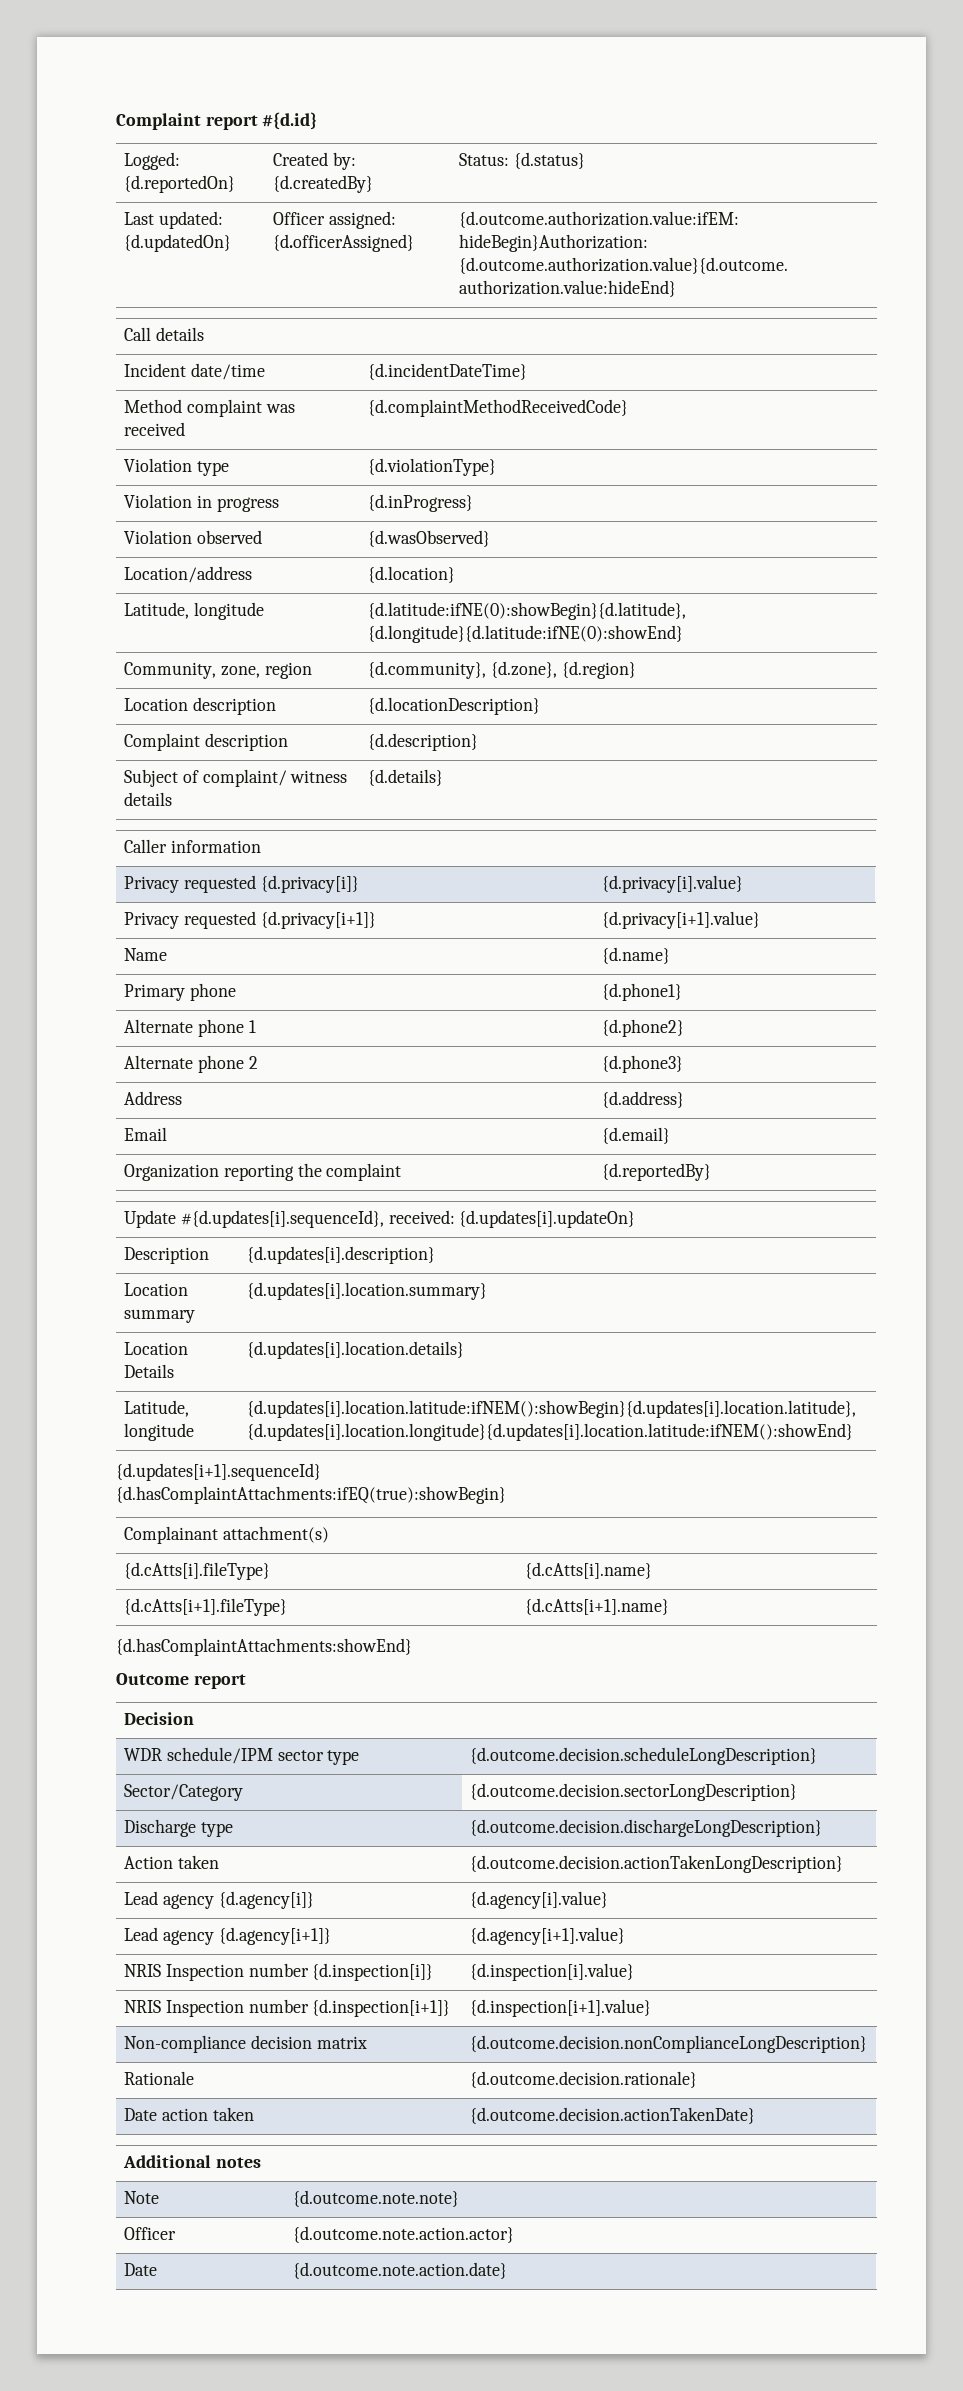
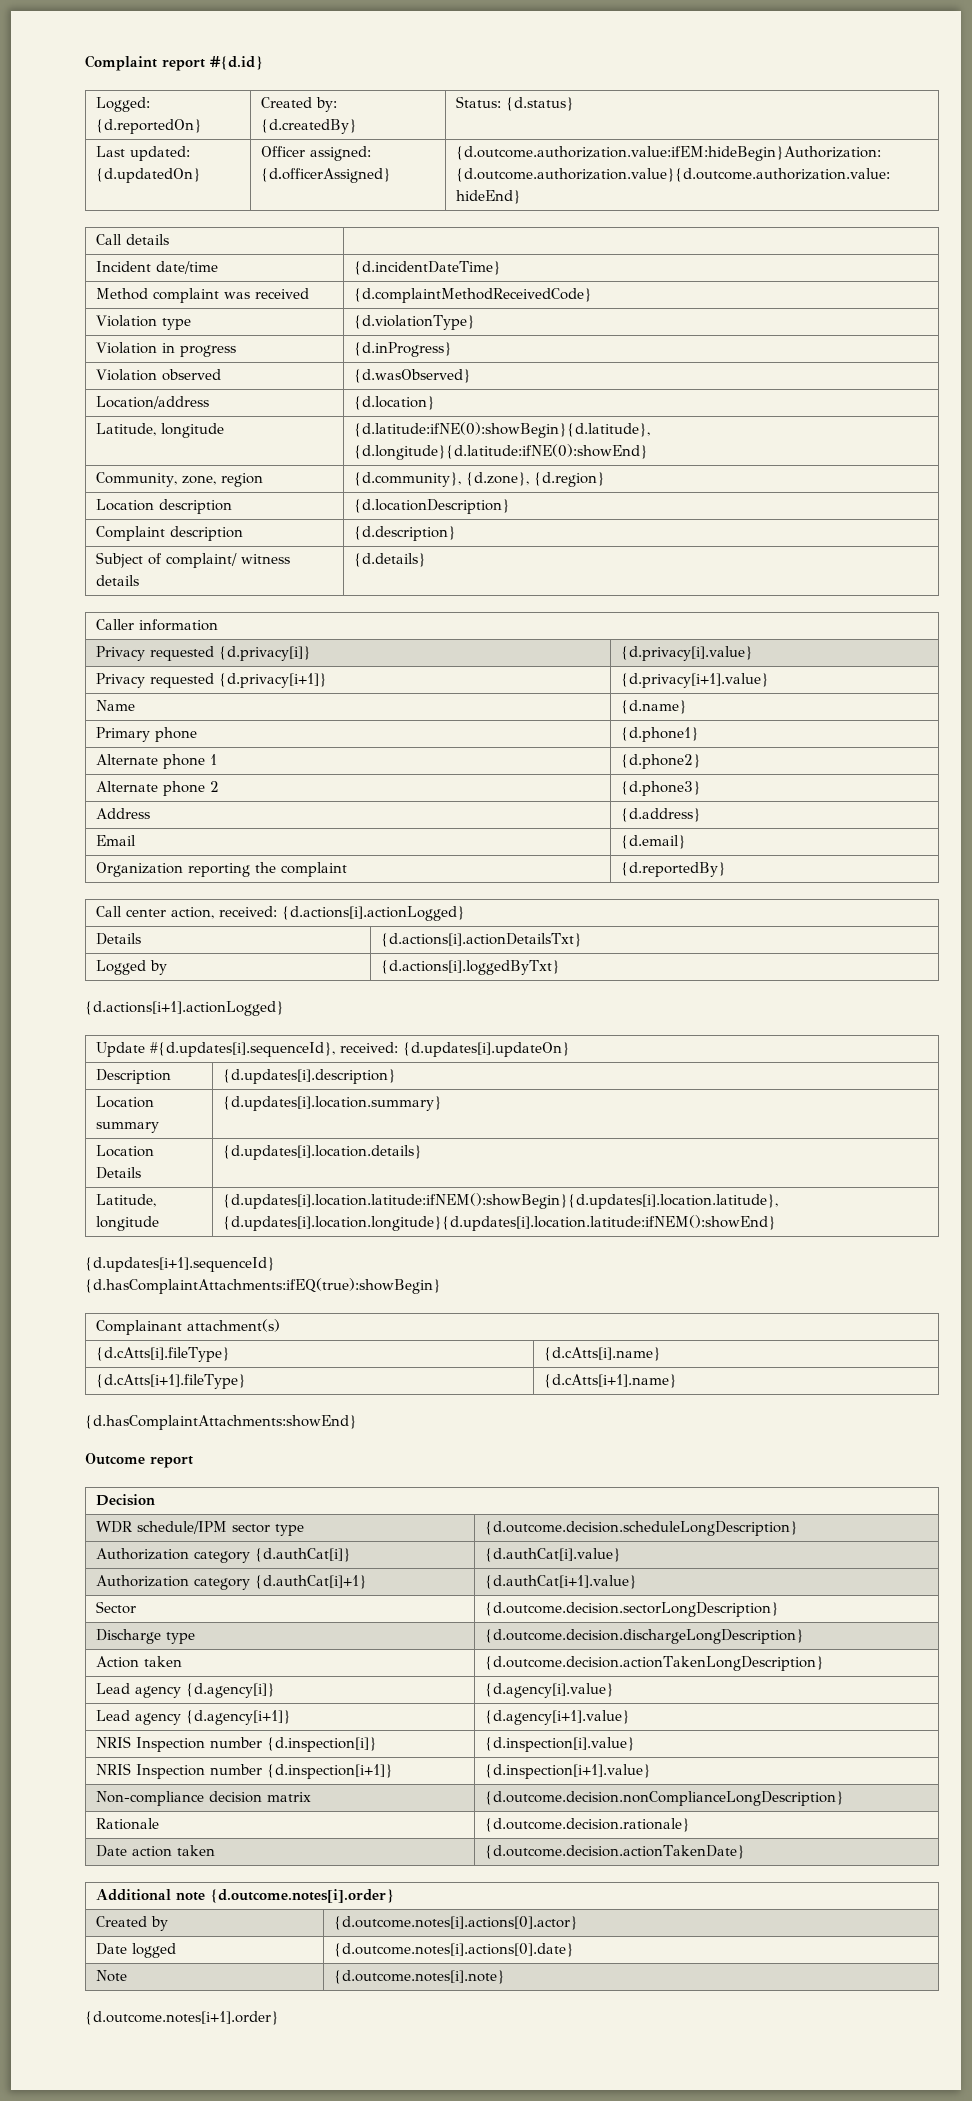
+ Call center action, received: {d.actions[i].actionLogged}
+ Details | {d.actions[i].actionDetailsTxt}
+ Logged by | {d.actions[i].loggedByTxt}
+ {d.actions[i+1].actionLogged}
- Sector/Category | {d.outcome.decision.sectorLongDescription}
+ Authorization category {d.authCat[i]} | {d.authCat[i].value}
+ Authorization category {d.authCat[i]+1} | {d.authCat[i+1].value}
+ Sector | {d.outcome.decision.sectorLongDescription}
- Additional notes
- Note | {d.outcome.note.note}
- Officer | {d.outcome.note.action.actor}
- Date | {d.outcome.note.action.date}
+ Additional note {d.outcome.notes[i].order}
+ Created by | {d.outcome.notes[i].actions[0].actor}
+ Date logged | {d.outcome.notes[i].actions[0].date}
+ Note | {d.outcome.notes[i].note}
+ {d.outcome.notes[i+1].order}

